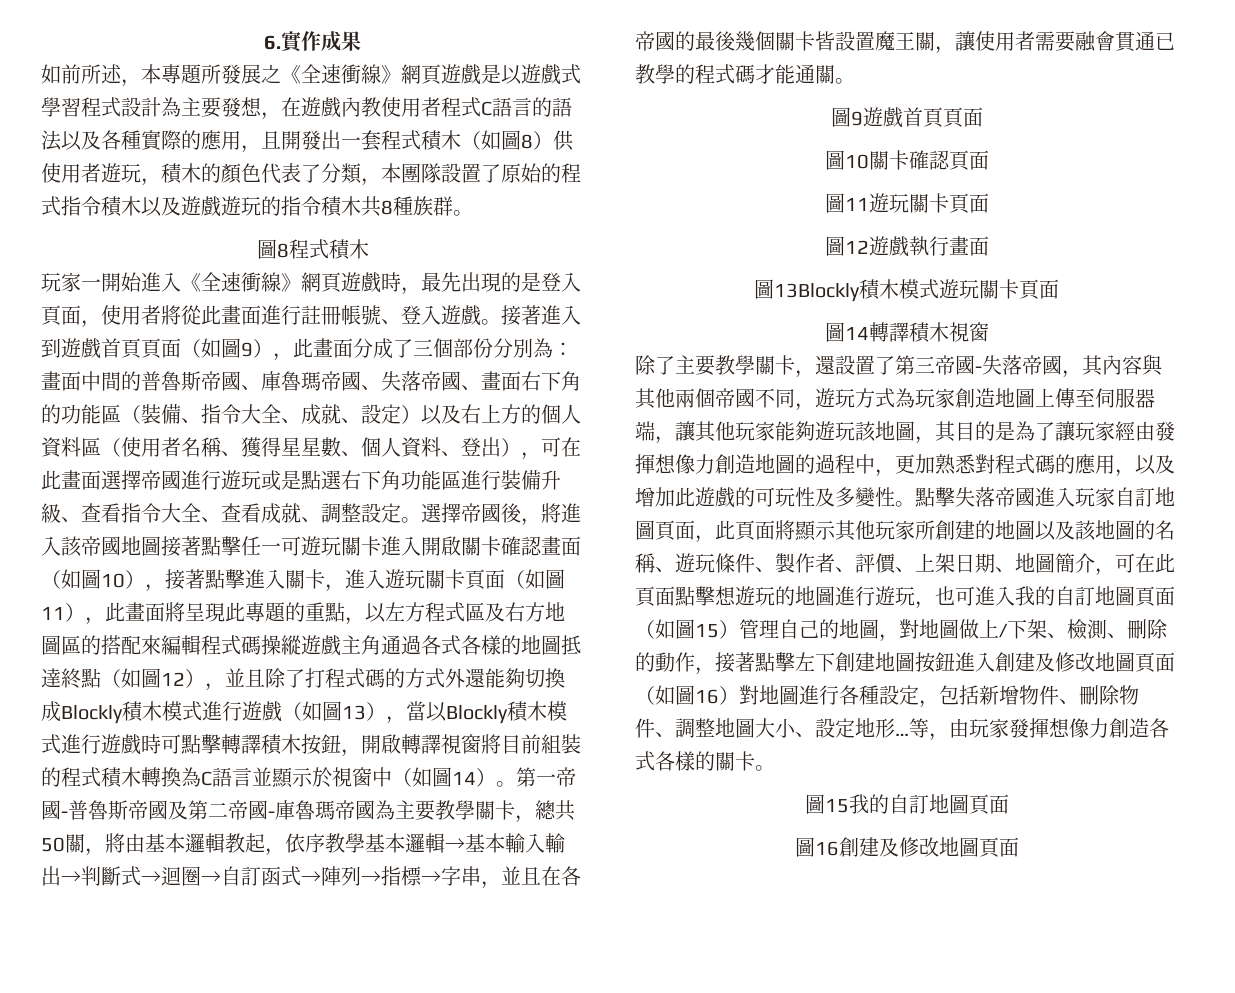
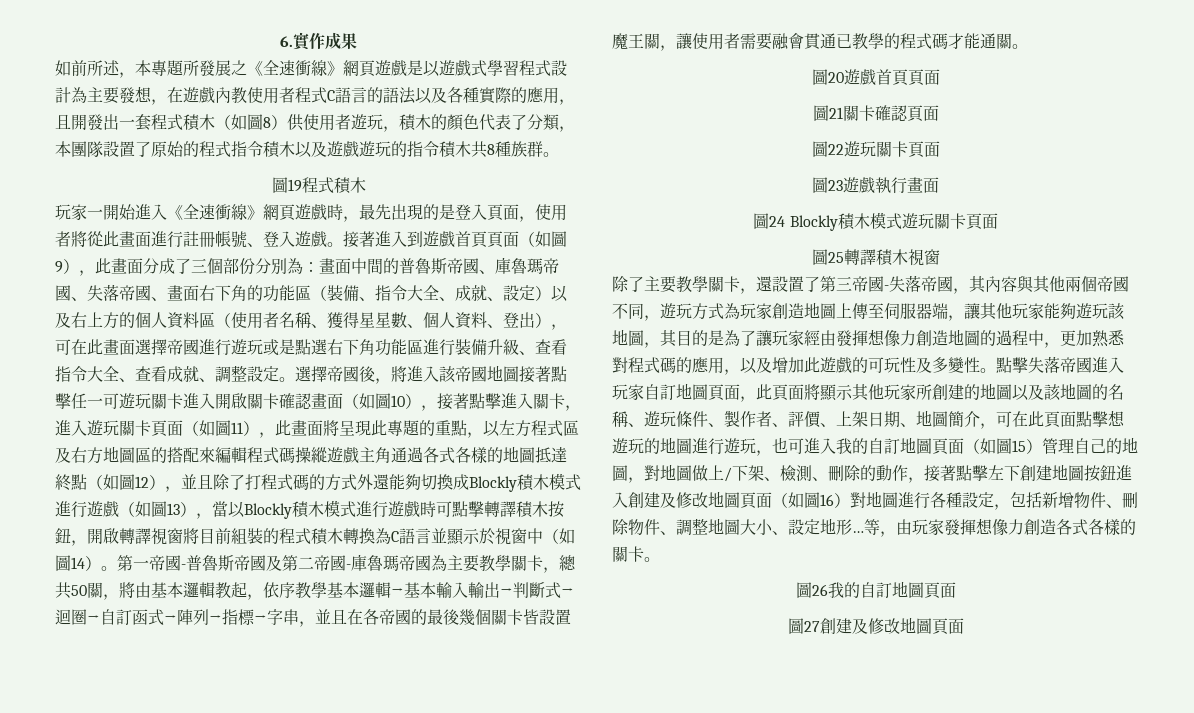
- 圖8程式積木
+ 圖19程式積木
- 圖9遊戲首頁頁面
+ 圖20遊戲首頁頁面
- 圖10關卡確認頁面
+ 圖21關卡確認頁面
- 圖11遊玩關卡頁面
- 圖12遊戲執行畫面
+ 圖22遊玩關卡頁面
+ 圖23遊戲執行畫面
- 圖13Blockly積木模式遊玩關卡頁面
+ 圖24 Blockly積木模式遊玩關卡頁面
- 圖14轉譯積木視窗
+ 圖25轉譯積木視窗
- 圖15我的自訂地圖頁面
+ 圖26我的自訂地圖頁面
- 圖16創建及修改地圖頁面
+ 圖27創建及修改地圖頁面

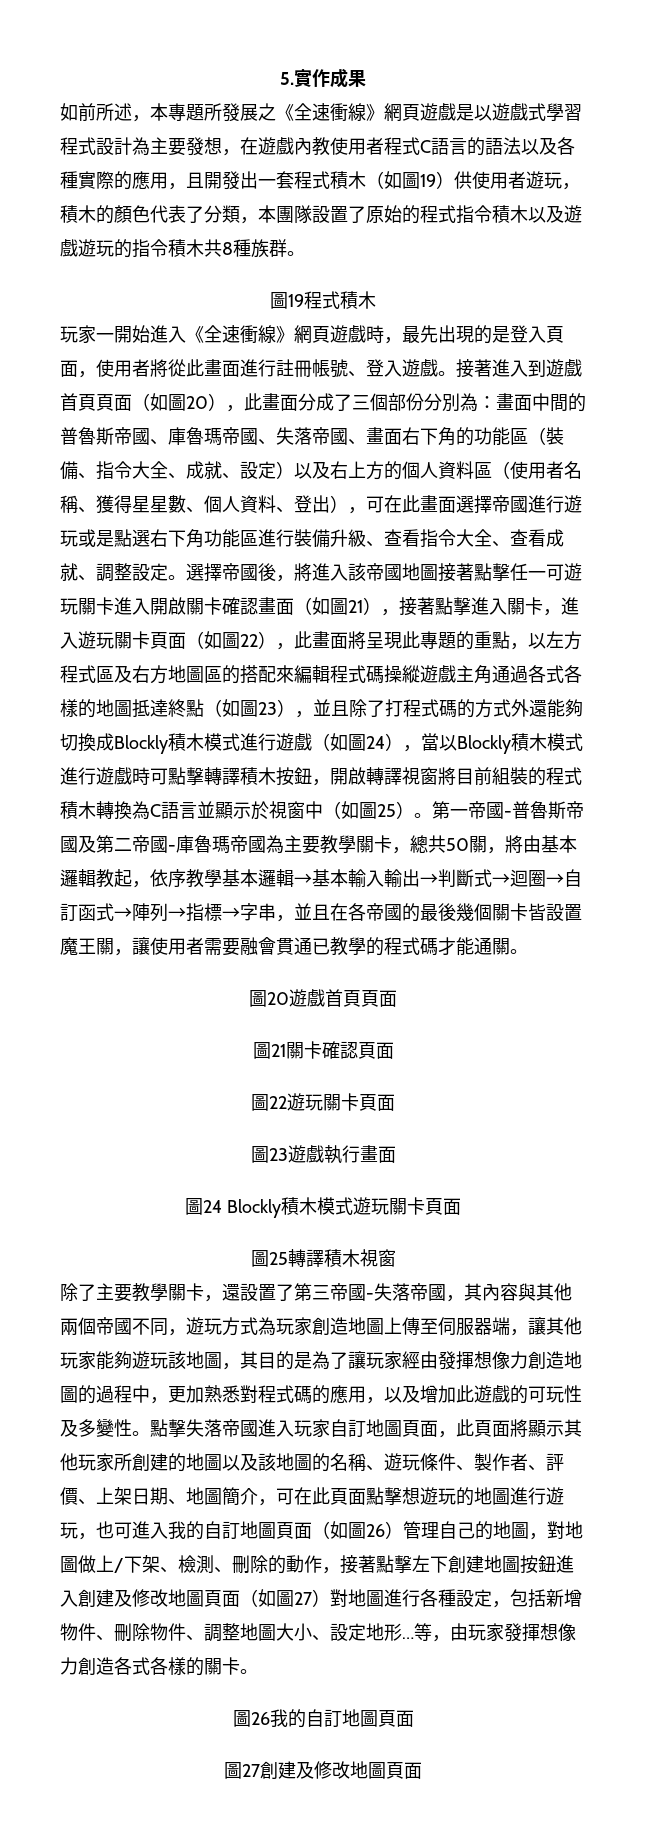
- 6.實作成果
+ 5.實作成果
- 如前所述，本專題所發展之《全速衝線》網頁遊戲是以遊戲式學習程式設計為主要發想，在遊戲內教使用者程式C語言的語法以及各種實際的應用，且開發出一套程式積木（如圖8）供使用者遊玩，積木的顏色代表了分類，本團隊設置了原始的程式指令積木以及遊戲遊玩的指令積木共8種族群。
+ 如前所述，本專題所發展之《全速衝線》網頁遊戲是以遊戲式學習程式設計為主要發想，在遊戲內教使用者程式C語言的語法以及各種實際的應用，且開發出一套程式積木（如圖19）供使用者遊玩，積木的顏色代表了分類，本團隊設置了原始的程式指令積木以及遊戲遊玩的指令積木共8種族群。
- 接著進入到遊戲首頁頁面（如圖9），此畫面分成了三個部份分別為：
+ 接著進入到遊戲首頁頁面（如圖20），此畫面分成了三個部份分別為：
- 選擇帝國後，將進入該帝國地圖接著點擊任一可遊玩關卡進入開啟關卡確認畫面（如圖10），接著點擊進入關卡，進入遊玩關卡頁面（如圖11），此畫面將呈現此專題的重點，以左方程式區及右方地圖區的搭配來編輯程式碼操縱遊戲主角通過各式各樣的地圖抵達終點（如圖12），並且除了打程式碼的方式外還能夠切換成Blockly積木模式進行遊戲（如圖13），當以Blockly積木模式進行遊戲時可點擊轉譯積木按鈕，開啟轉譯視窗將目前組裝的程式積木轉換為C語言並顯示於視窗中（如圖14）。
+ 選擇帝國後，將進入該帝國地圖接著點擊任一可遊玩關卡進入開啟關卡確認畫面（如圖21），接著點擊進入關卡，進入遊玩關卡頁面（如圖22），此畫面將呈現此專題的重點，以左方程式區及右方地圖區的搭配來編輯程式碼操縱遊戲主角通過各式各樣的地圖抵達終點（如圖23），並且除了打程式碼的方式外還能夠切換成Blockly積木模式進行遊戲（如圖24），當以Blockly積木模式進行遊戲時可點擊轉譯積木按鈕，開啟轉譯視窗將目前組裝的程式積木轉換為C語言並顯示於視窗中（如圖25）。
- 點擊失落帝國進入玩家自訂地圖頁面，此頁面將顯示其他玩家所創建的地圖以及該地圖的名稱、遊玩條件、製作者、評價、上架日期、地圖簡介，可在此頁面點擊想遊玩的地圖進行遊玩，也可進入我的自訂地圖頁面（如圖15）管理自己的地圖，對地圖做上/下架、檢測、刪除的動作，接著點擊左下創建地圖按鈕進入創建及修改地圖頁面（如圖16）對地圖進行各種設定，包括新增物件、刪除物件、調整地圖大小、設定地形…
+ 點擊失落帝國進入玩家自訂地圖頁面，此頁面將顯示其他玩家所創建的地圖以及該地圖的名稱、遊玩條件、製作者、評價、上架日期、地圖簡介，可在此頁面點擊想遊玩的地圖進行遊玩，也可進入我的自訂地圖頁面（如圖26）管理自己的地圖，對地圖做上/下架、檢測、刪除的動作，接著點擊左下創建地圖按鈕進入創建及修改地圖頁面（如圖27）對地圖進行各種設定，包括新增物件、刪除物件、調整地圖大小、設定地形…

